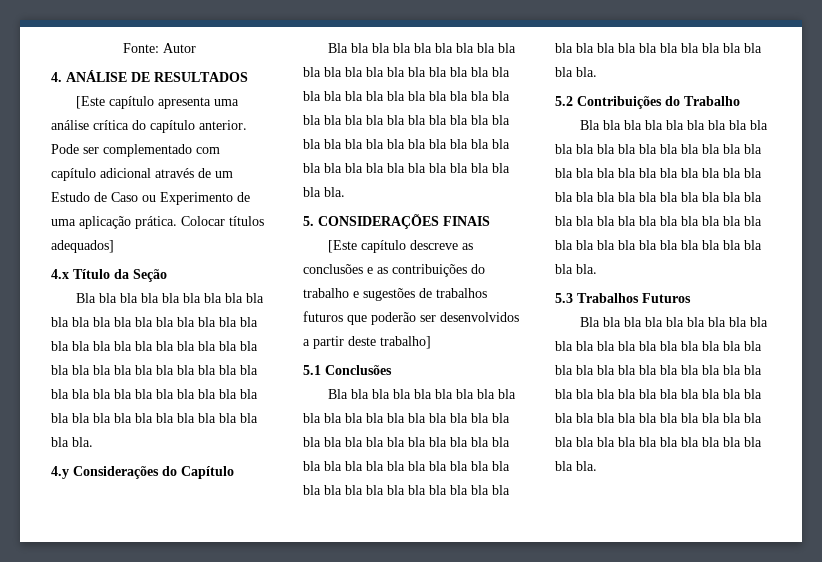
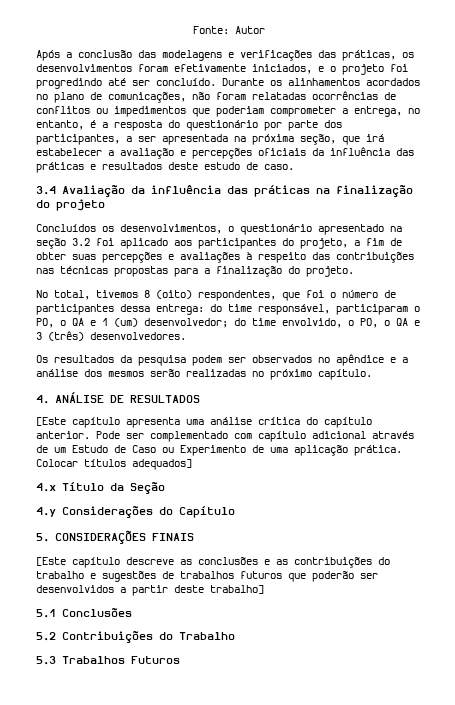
+ Após a conclusão das modelagens e verificações das práticas, os desenvolvimentos foram efetivamente iniciados, e o projeto foi progredindo até ser concluído. Durante os alinhamentos acordados no plano de comunicações, não foram relatadas ocorrências de conflitos ou impedimentos que poderiam comprometer a entrega, no entanto, é a resposta do questionário por parte dos participantes, a ser apresentada na próxima seção, que irá estabelecer a avaliação e percepções oficiais da influência das práticas e resultados deste estudo de caso.
+ 3.4 Avaliação da influência das práticas na finalização do projeto
+ Concluídos os desenvolvimentos, o questionário apresentado na seção 3.2 foi aplicado aos participantes do projeto, a fim de obter suas percepções e avaliações à respeito das contribuições nas técnicas propostas para a finalização do projeto.
+ No total, tivemos 8 (oito) respondentes, que foi o número de participantes dessa entrega: do time responsável, participaram o PO, o QA e 1 (um) desenvolvedor; do time envolvido, o PO, o QA e 3 (três) desenvolvedores.
+ Os resultados da pesquisa podem ser observados no apêndice e a análise dos mesmos serão realizadas no próximo capítulo.
  4.x Título da Seção
- Bla bla bla bla bla bla bla bla bla bla bla bla bla bla bla bla bla bla bla bla bla bla bla bla bla bla bla bla bla bla bla bla bla bla bla bla bla bla bla bla bla bla bla bla bla bla bla bla bla bla bla bla bla bla bla bla bla bla bla bla bla.
  4.y Considerações do Capítulo
- Bla bla bla bla bla bla bla bla bla bla bla bla bla bla bla bla bla bla bla bla bla bla bla bla bla bla bla bla bla bla bla bla bla bla bla bla bla bla bla bla bla bla bla bla bla bla bla bla bla bla bla bla bla bla bla bla bla bla bla bla bla.
  5.1 Conclusões
- Bla bla bla bla bla bla bla bla bla bla bla bla bla bla bla bla bla bla bla bla bla bla bla bla bla bla bla bla bla bla bla bla bla bla bla bla bla bla bla bla bla bla bla bla bla bla bla bla bla bla bla bla bla bla bla bla bla bla bla bla bla.
  5.2 Contribuições do Trabalho
- Bla bla bla bla bla bla bla bla bla bla bla bla bla bla bla bla bla bla bla bla bla bla bla bla bla bla bla bla bla bla bla bla bla bla bla bla bla bla bla bla bla bla bla bla bla bla bla bla bla bla bla bla bla bla bla bla bla bla bla bla bla.
  5.3 Trabalhos Futuros
- Bla bla bla bla bla bla bla bla bla bla bla bla bla bla bla bla bla bla bla bla bla bla bla bla bla bla bla bla bla bla bla bla bla bla bla bla bla bla bla bla bla bla bla bla bla bla bla bla bla bla bla bla bla bla bla bla bla bla bla bla bla.

